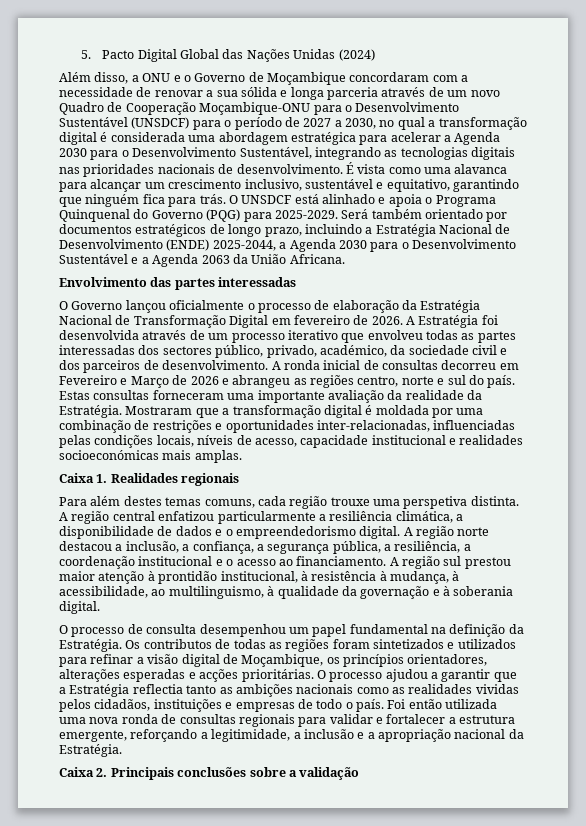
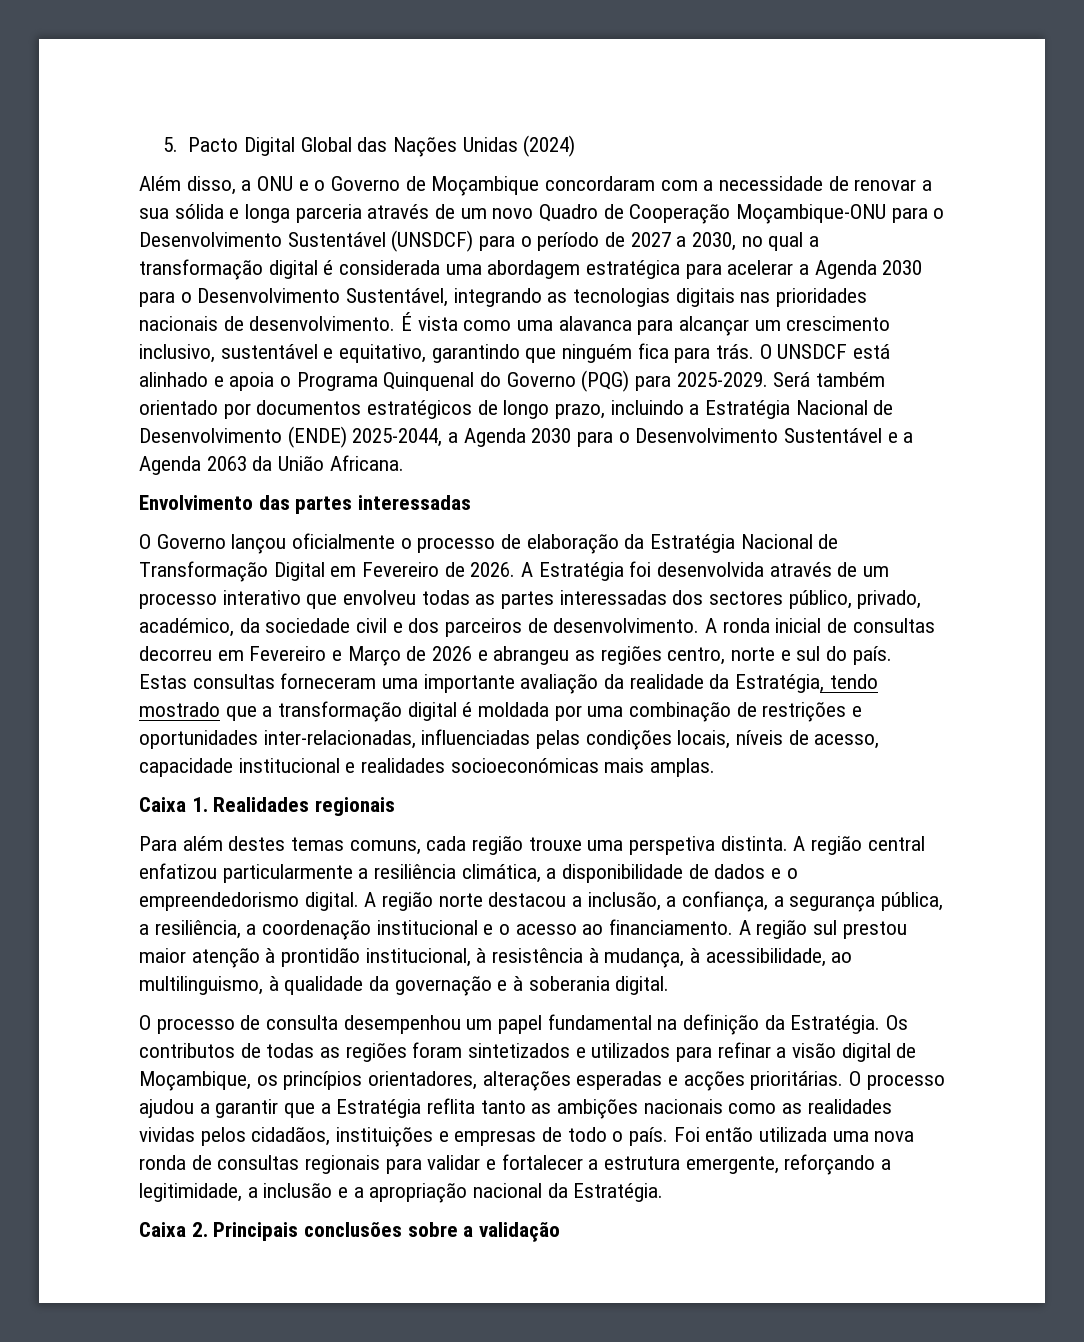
- O Governo lançou oficialmente o processo de elaboração da Estratégia Nacional de Transformação Digital em fevereiro de 2026.
+ O Governo lançou oficialmente o processo de elaboração da Estratégia Nacional de Transformação Digital em Fevereiro de 2026.
- A Estratégia foi desenvolvida através de um processo iterativo que envolveu todas as partes interessadas dos sectores público, privado, académico, da sociedade civil e dos parceiros de desenvolvimento.
+ A Estratégia foi desenvolvida através de um processo interativo que envolveu todas as partes interessadas dos sectores público, privado, académico, da sociedade civil e dos parceiros de desenvolvimento.
- Estas consultas forneceram uma importante avaliação da realidade da Estratégia. Mostraram que a transformação digital é moldada por uma combinação de restrições e oportunidades inter-relacionadas, influenciadas pelas condições locais, níveis de acesso, capacidade institucional e realidades socioeconómicas mais amplas.
+ Estas consultas forneceram uma importante avaliação da realidade da Estratégia, tendo mostrado que a transformação digital é moldada por uma combinação de restrições e oportunidades inter-relacionadas, influenciadas pelas condições locais, níveis de acesso, capacidade institucional e realidades socioeconómicas mais amplas.
- O processo ajudou a garantir que a Estratégia reflectia tanto as ambições nacionais como as realidades vividas pelos cidadãos, instituições e empresas de todo o país.
+ O processo ajudou a garantir que a Estratégia reflita tanto as ambições nacionais como as realidades vividas pelos cidadãos, instituições e empresas de todo o país.

